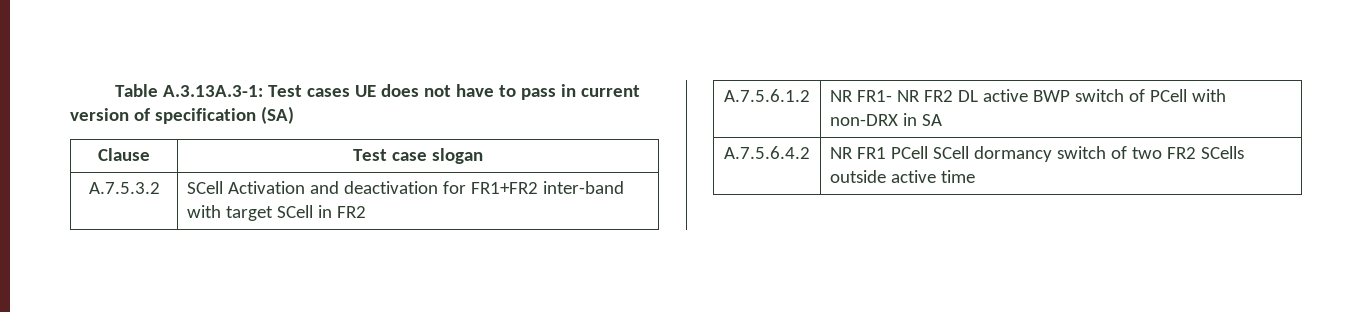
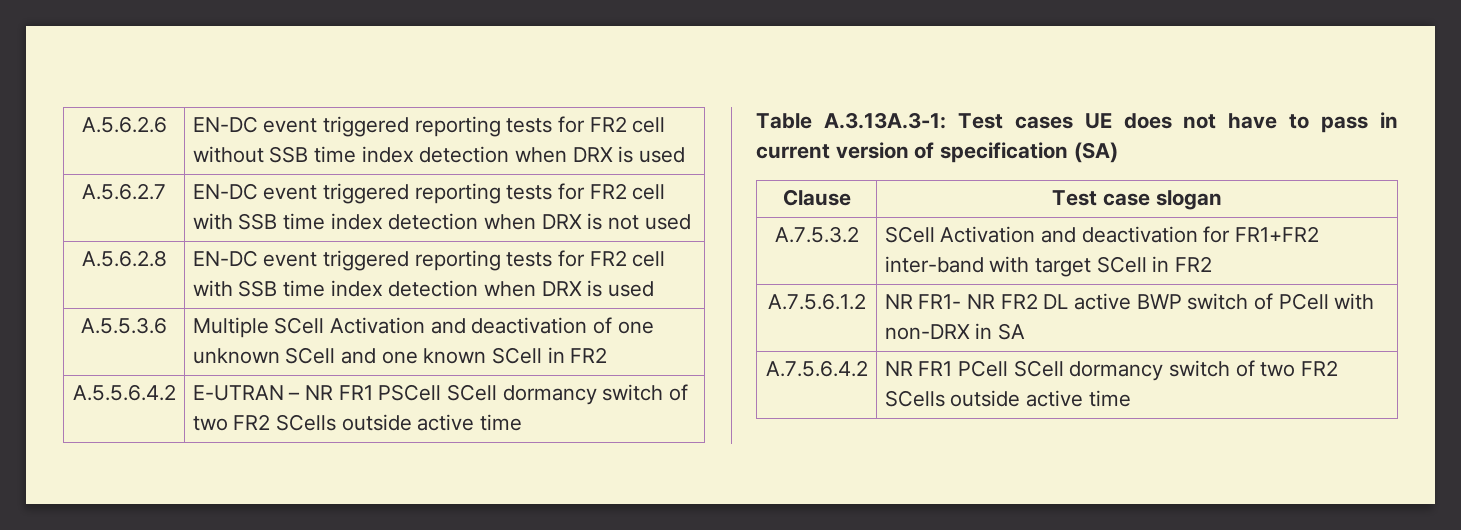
+ A.5.6.2.6 | EN-DC event triggered reporting tests for FR2 cell without SSB time index detection when DRX is used
+ A.5.6.2.7 | EN-DC event triggered reporting tests for FR2 cell with SSB time index detection when DRX is not used
+ A.5.6.2.8 | EN-DC event triggered reporting tests for FR2 cell with SSB time index detection when DRX is used
+ A.5.5.3.6 | Multiple SCell Activation and deactivation of one unknown SCell and one known SCell in FR2
+ A.5.5.6.4.2 | E-UTRAN – NR FR1 PSCell SCell dormancy switch of two FR2 SCells outside active time

